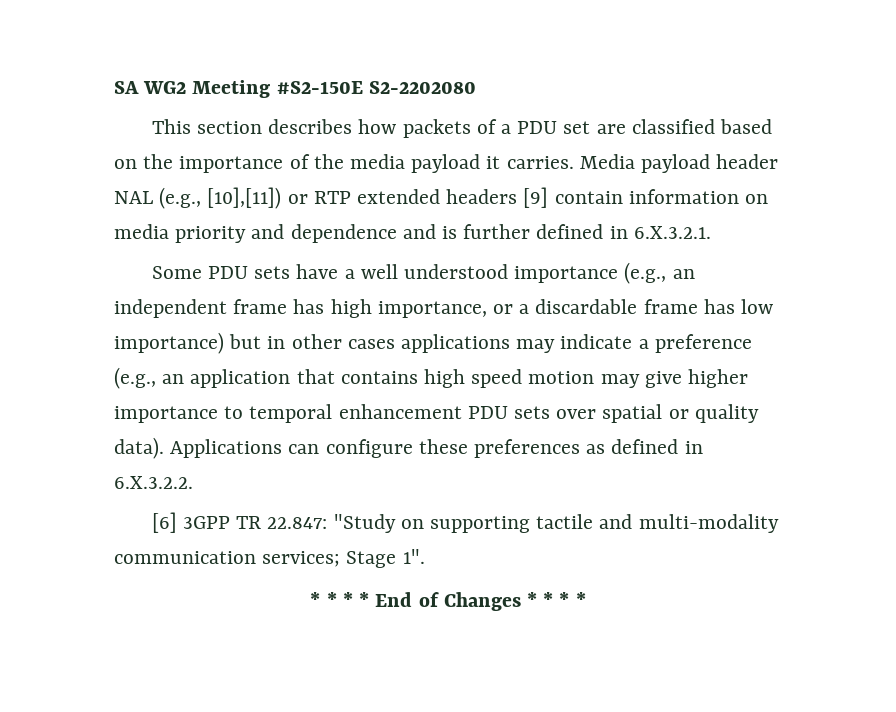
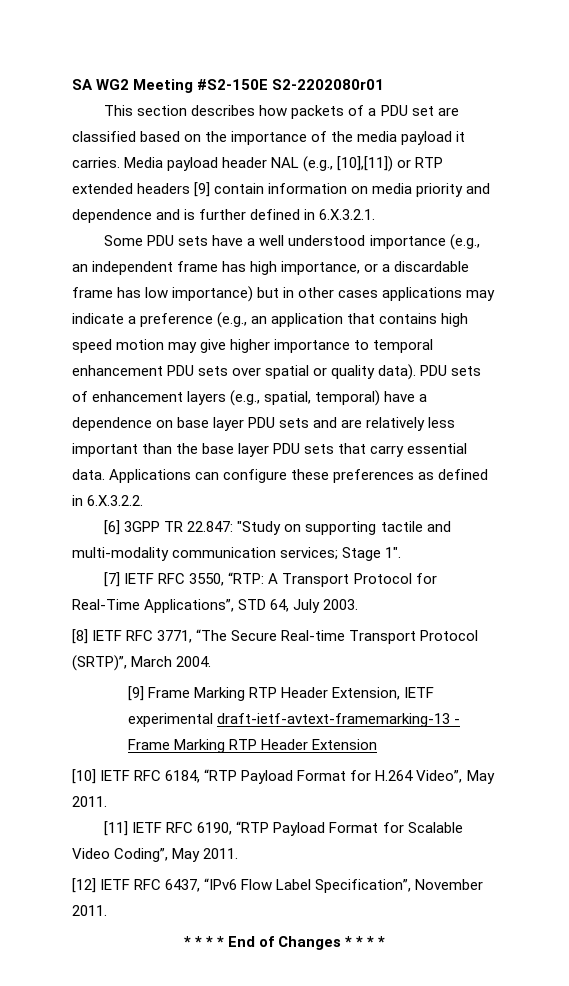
- SA WG2 Meeting #S2-150E S2-2202080
+ SA WG2 Meeting #S2-150E S2-2202080r01
+ PDU sets of enhancement layers (e.g., spatial, temporal) have a dependence on base layer PDU sets and are relatively less important than the base layer PDU sets that carry essential data.
+ [7] IETF RFC 3550, “RTP: A Transport Protocol for Real-Time Applications”, STD 64, July 2003.
+ [8] IETF RFC 3771, “The Secure Real-time Transport Protocol (SRTP)”, March 2004.
+ [9] Frame Marking RTP Header Extension, IETF experimental draft-ietf-avtext-framemarking-13 - Frame Marking RTP Header Extension
+ [10] IETF RFC 6184, “RTP Payload Format for H.264 Video”, May 2011.
+ [11] IETF RFC 6190, “RTP Payload Format for Scalable Video Coding”, May 2011.
+ [12] IETF RFC 6437, “IPv6 Flow Label Specification”, November 2011.

